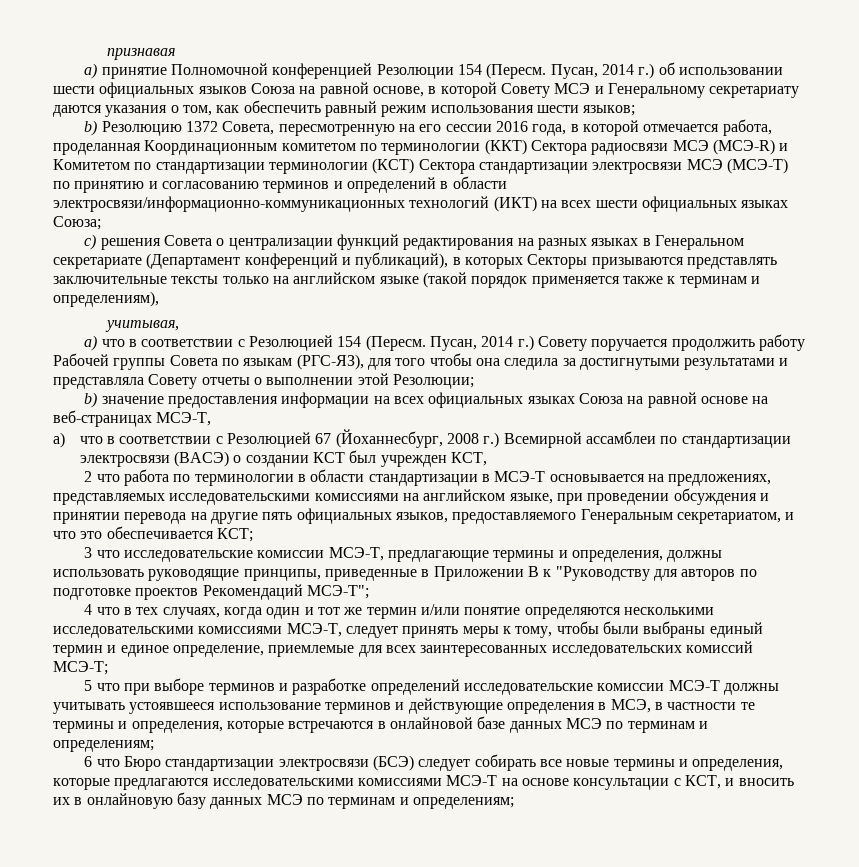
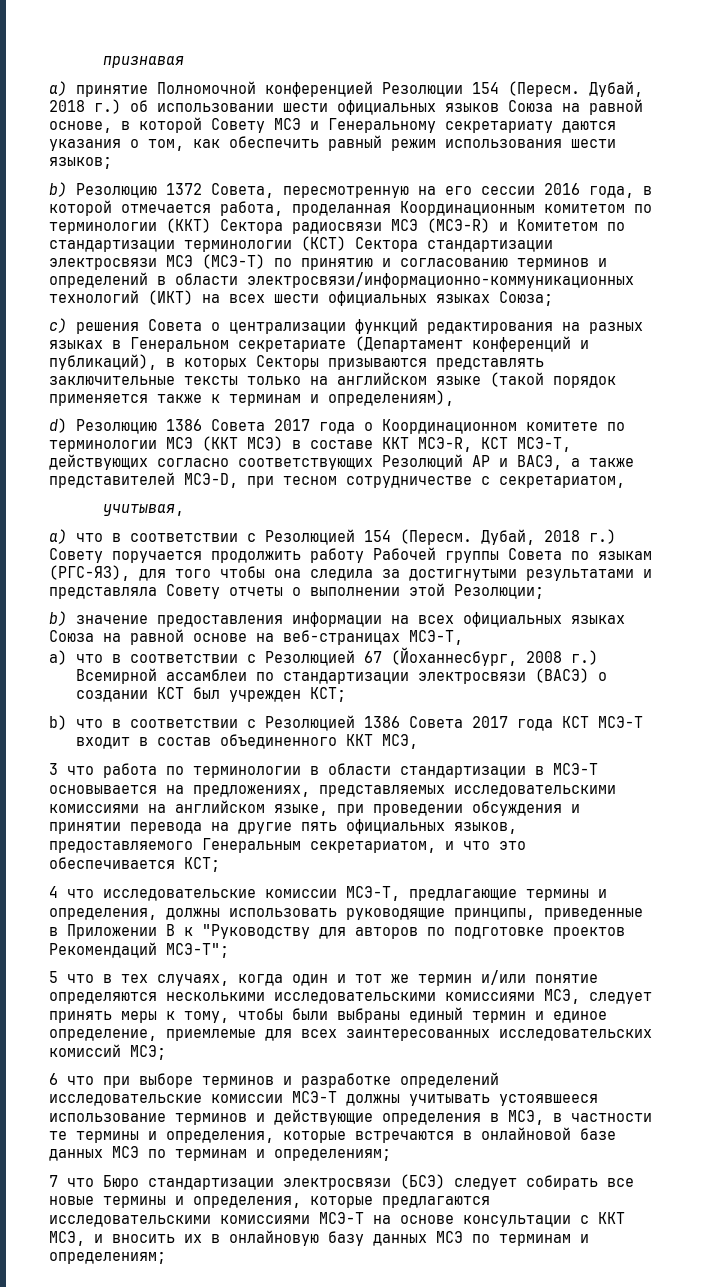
- Пусан, 2014 г.) об использовании шести официальных языков Союза на равной основе, в которой Совету МСЭ и Генеральному секретариату даются указания о том, как обеспечить равный режим использования шести языков;
+ Дубай, 2018 г.) об использовании шести официальных языков Союза на равной основе, в которой Совету МСЭ и Генеральному секретариату даются указания о том, как обеспечить равный режим использования шести языков;
+ d) Резолюцию 1386 Совета 2017 года о Координационном комитете по терминологии МСЭ (ККТ МСЭ) в составе ККТ МСЭ-R, КСТ МСЭ-T, действующих согласно соответствующих Резолюций АР и ВАСЭ, а также представителей МСЭ-D, при тесном сотрудничестве с секретариатом,
- Пусан, 2014 г.) Совету поручается продолжить работу Рабочей группы Совета по языкам (РГС-ЯЗ), для того чтобы она следила за достигнутыми результатами и представляла Совету отчеты о выполнении этой Резолюции;
+ Дубай, 2018 г.) Совету поручается продолжить работу Рабочей группы Совета по языкам (РГС-ЯЗ), для того чтобы она следила за достигнутыми результатами и представляла Совету отчеты о выполнении этой Резолюции;
- a) что в соответствии с Резолюцией 67 (Йоханнесбург, 2008 г.) Всемирной ассамблеи по стандартизации электросвязи (ВАСЭ) о создании КСТ был учрежден КСТ,
- 2 что работа по терминологии в области стандартизации в МСЭ-Т основывается на предложениях, представляемых исследовательскими комиссиями на английском языке, при проведении обсуждения и принятии перевода на другие пять официальных языков, предоставляемого Генеральным секретариатом, и что это обеспечивается КСТ;
+ a) что в соответствии с Резолюцией 67 (Йоханнесбург, 2008 г.) Всемирной ассамблеи по стандартизации электросвязи (ВАСЭ) о создании КСТ был учрежден КСТ;
+ b) что в соответствии с Резолюцией 1386 Совета 2017 года КСТ МСЭ-Т входит в состав объединенного ККТ МСЭ,
+ 3 что работа по терминологии в области стандартизации в МСЭ-Т основывается на предложениях, представляемых исследовательскими комиссиями на английском языке, при проведении обсуждения и принятии перевода на другие пять официальных языков, предоставляемого Генеральным секретариатом, и что это обеспечивается КСТ;
- 3 что исследовательские комиссии МСЭ-Т, предлагающие термины и определения, должны использовать руководящие принципы, приведенные в Приложении B к "Руководству для авторов по подготовке проектов Рекомендаций МСЭ-Т";
+ 4 что исследовательские комиссии МСЭ-Т, предлагающие термины и определения, должны использовать руководящие принципы, приведенные в Приложении B к "Руководству для авторов по подготовке проектов Рекомендаций МСЭ-Т";
- 4 что в тех случаях, когда один и тот же термин и/или понятие определяются несколькими исследовательскими комиссиями МСЭ-Т, следует принять меры к тому, чтобы были выбраны единый термин и единое определение, приемлемые для всех заинтересованных исследовательских комиссий МСЭ-Т;
- 5 что при выборе терминов и разработке определений исследовательские комиссии МСЭ-Т должны учитывать устоявшееся использование терминов и действующие определения в МСЭ, в частности те термины и определения, которые встречаются в онлайновой базе данных МСЭ по терминам и определениям;
+ 5 что в тех случаях, когда один и тот же термин и/или понятие определяются несколькими исследовательскими комиссиями МСЭ, следует принять меры к тому, чтобы были выбраны единый термин и единое определение, приемлемые для всех заинтересованных исследовательских комиссий МСЭ;
+ 6 что при выборе терминов и разработке определений исследовательские комиссии МСЭ-Т должны учитывать устоявшееся использование терминов и действующие определения в МСЭ, в частности те термины и определения, которые встречаются в онлайновой базе данных МСЭ по терминам и определениям;
- 6 что Бюро стандартизации электросвязи (БСЭ) следует собирать все новые термины и определения, которые предлагаются исследовательскими комиссиями МСЭ-Т на основе консультации с КСТ, и вносить их в онлайновую базу данных МСЭ по терминам и определениям;
+ 7 что Бюро стандартизации электросвязи (БСЭ) следует собирать все новые термины и определения, которые предлагаются исследовательскими комиссиями МСЭ-Т на основе консультации с ККТ МСЭ, и вносить их в онлайновую базу данных МСЭ по терминам и определениям;

